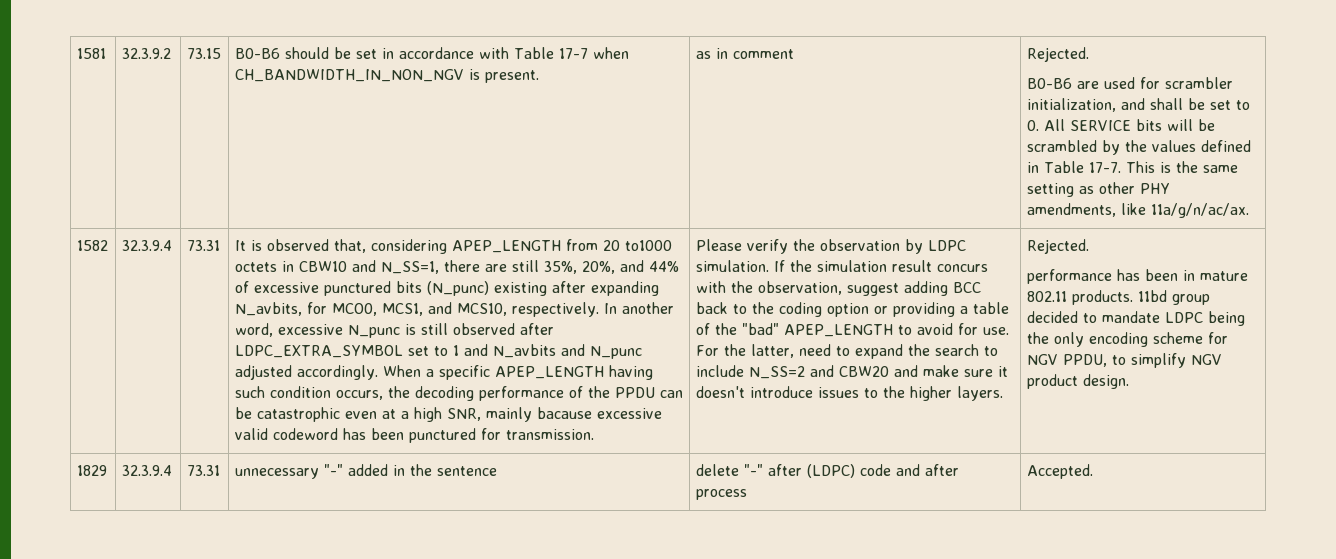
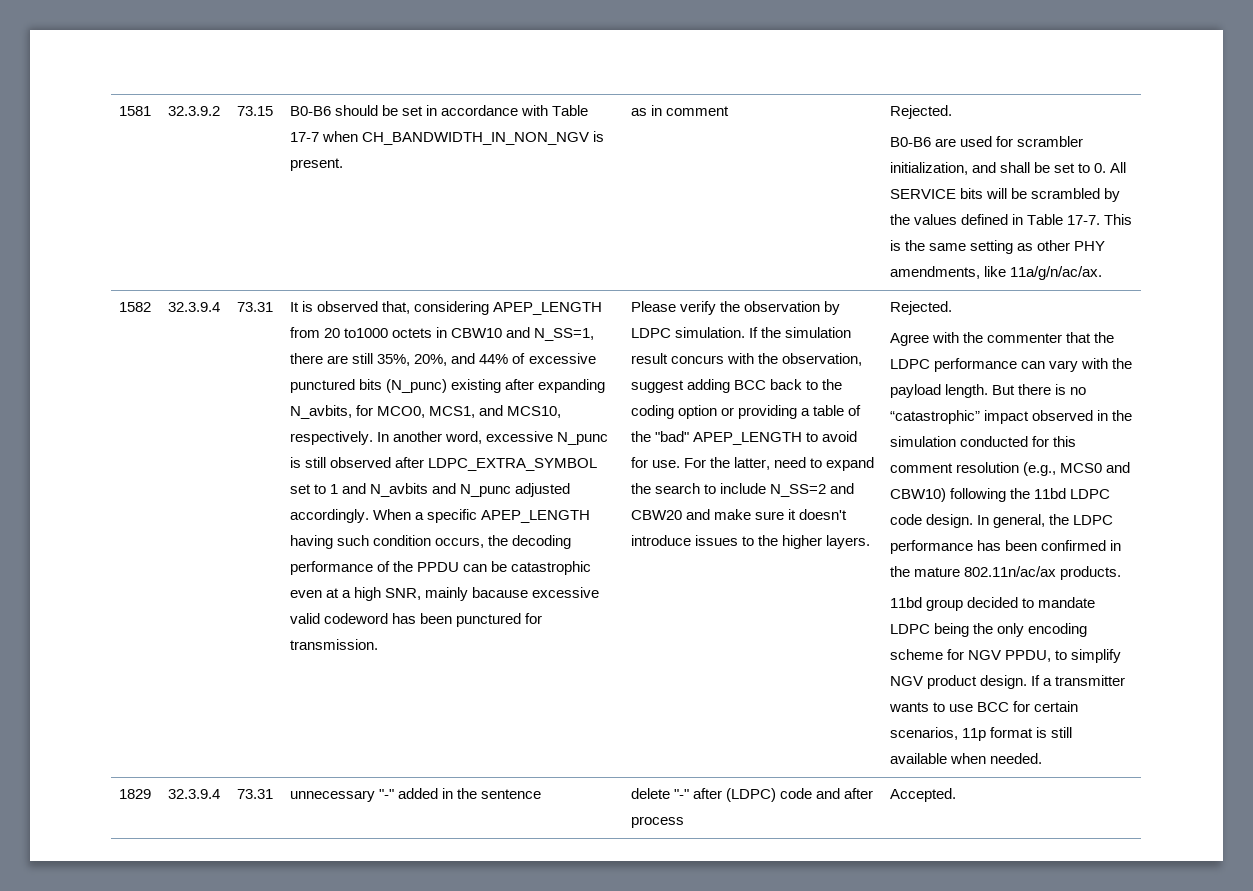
- performance has been in mature 802.11 products. 11bd group decided to mandate LDPC being the only encoding scheme for NGV PPDU, to simplify NGV product design.
+ Agree with the commenter that the LDPC performance can vary with the payload length. But there is no “catastrophic” impact observed in the simulation conducted for this comment resolution (e.g., MCS0 and CBW10) following the 11bd LDPC code design. In general, the LDPC performance has been confirmed in the mature 802.11n/ac/ax products.
+ 11bd group decided to mandate LDPC being the only encoding scheme for NGV PPDU, to simplify NGV product design. If a transmitter wants to use BCC for certain scenarios, 11p format is still available when needed.

